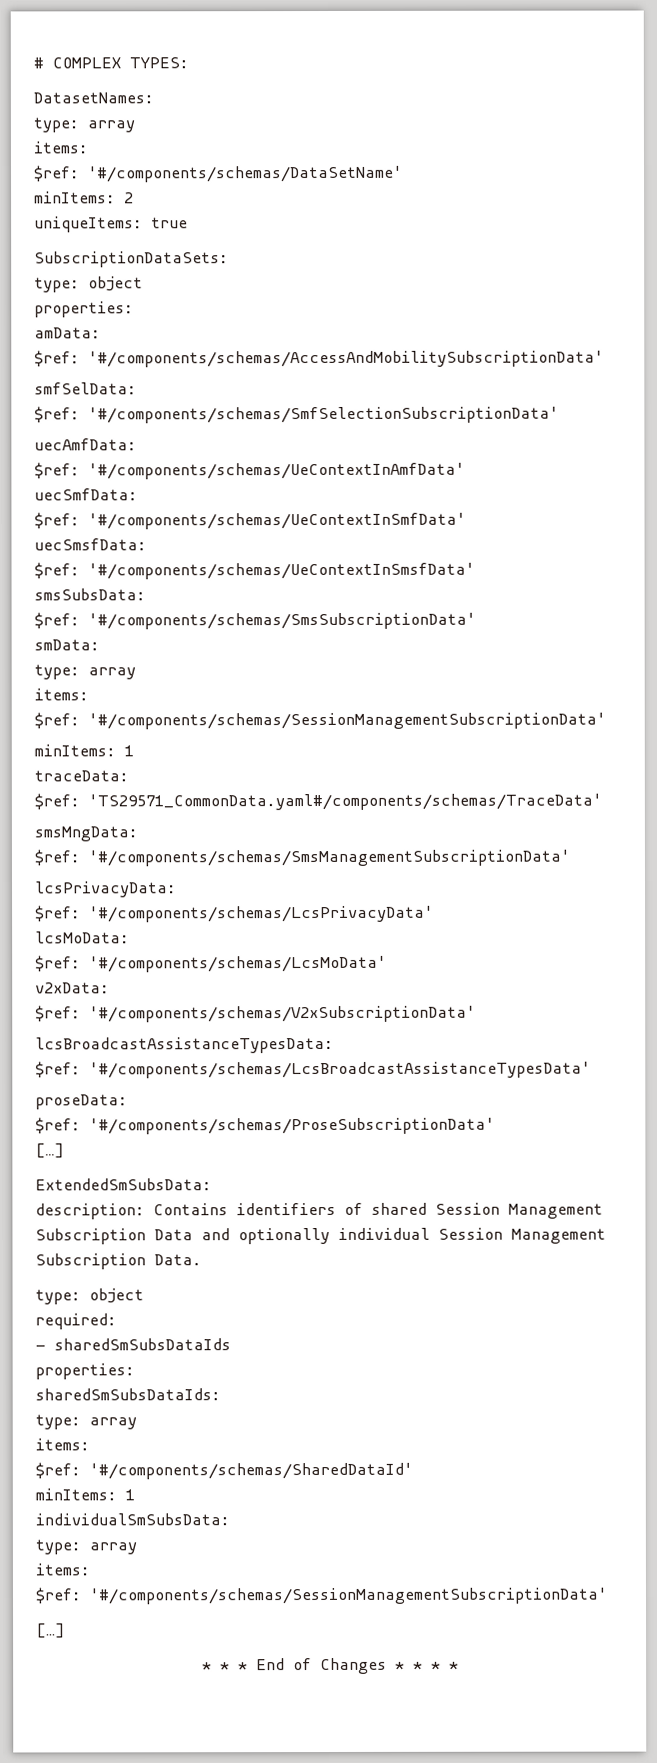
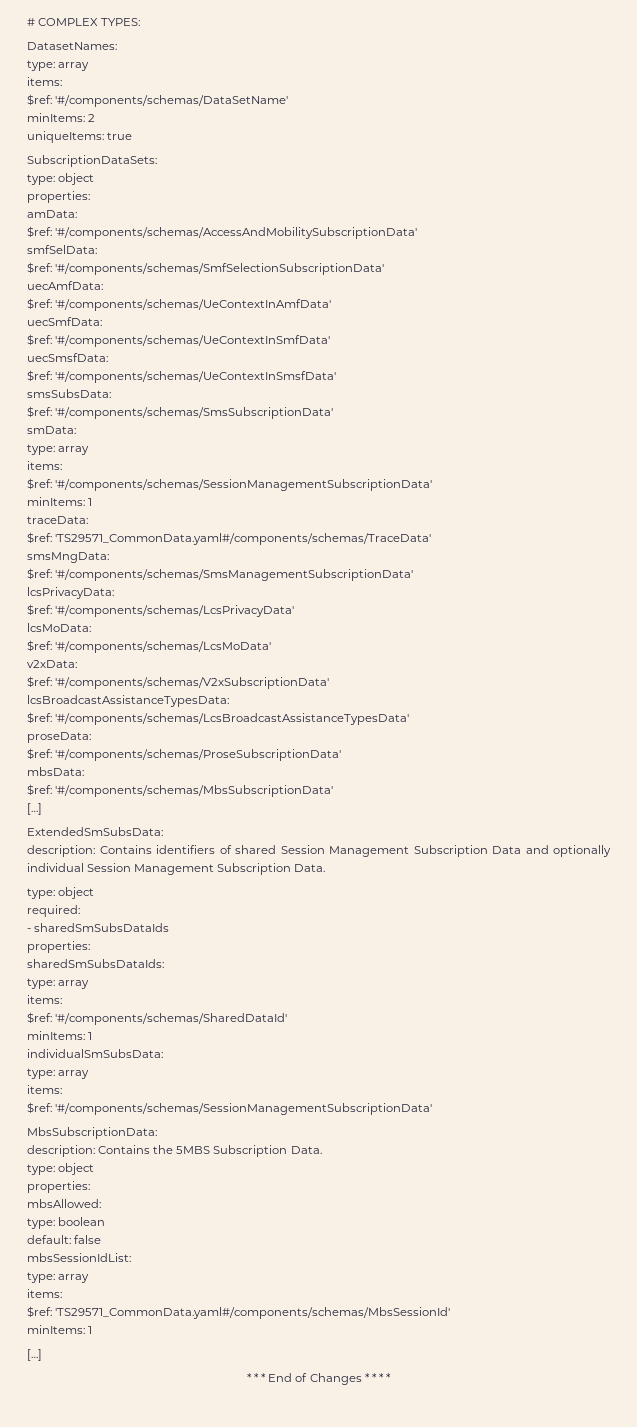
+ mbsData:
+ $ref: '#/components/schemas/MbsSubscriptionData'
+ MbsSubscriptionData:
+ description: Contains the 5MBS Subscription Data.
+ type: object
+ properties:
+ mbsAllowed:
+ type: boolean
+ default: false
+ mbsSessionIdList:
+ type: array
+ items:
+ $ref: 'TS29571_CommonData.yaml#/components/schemas/MbsSessionId'
+ minItems: 1

